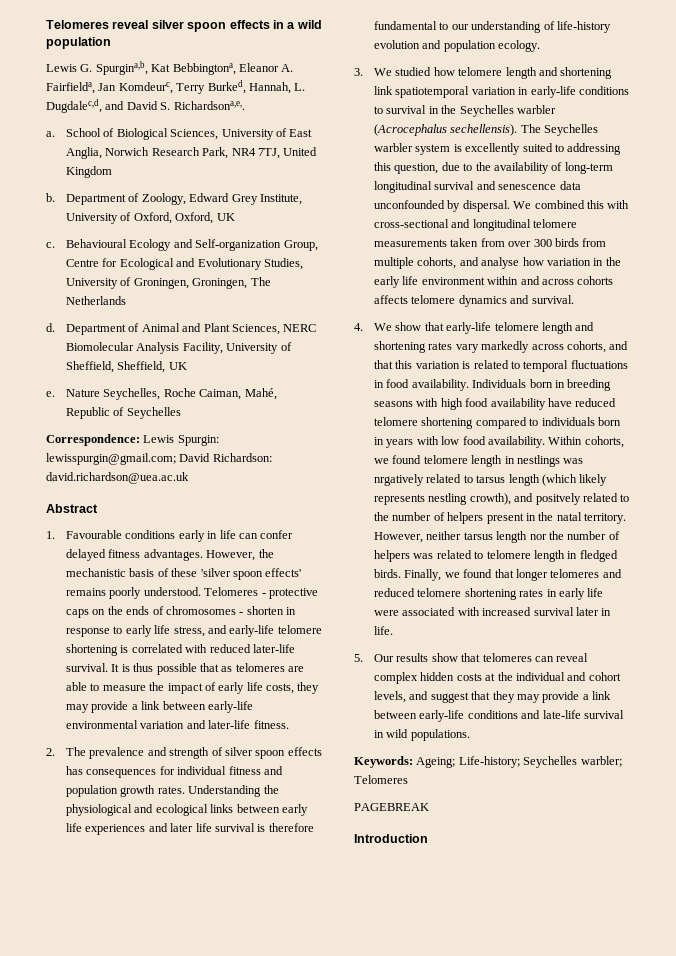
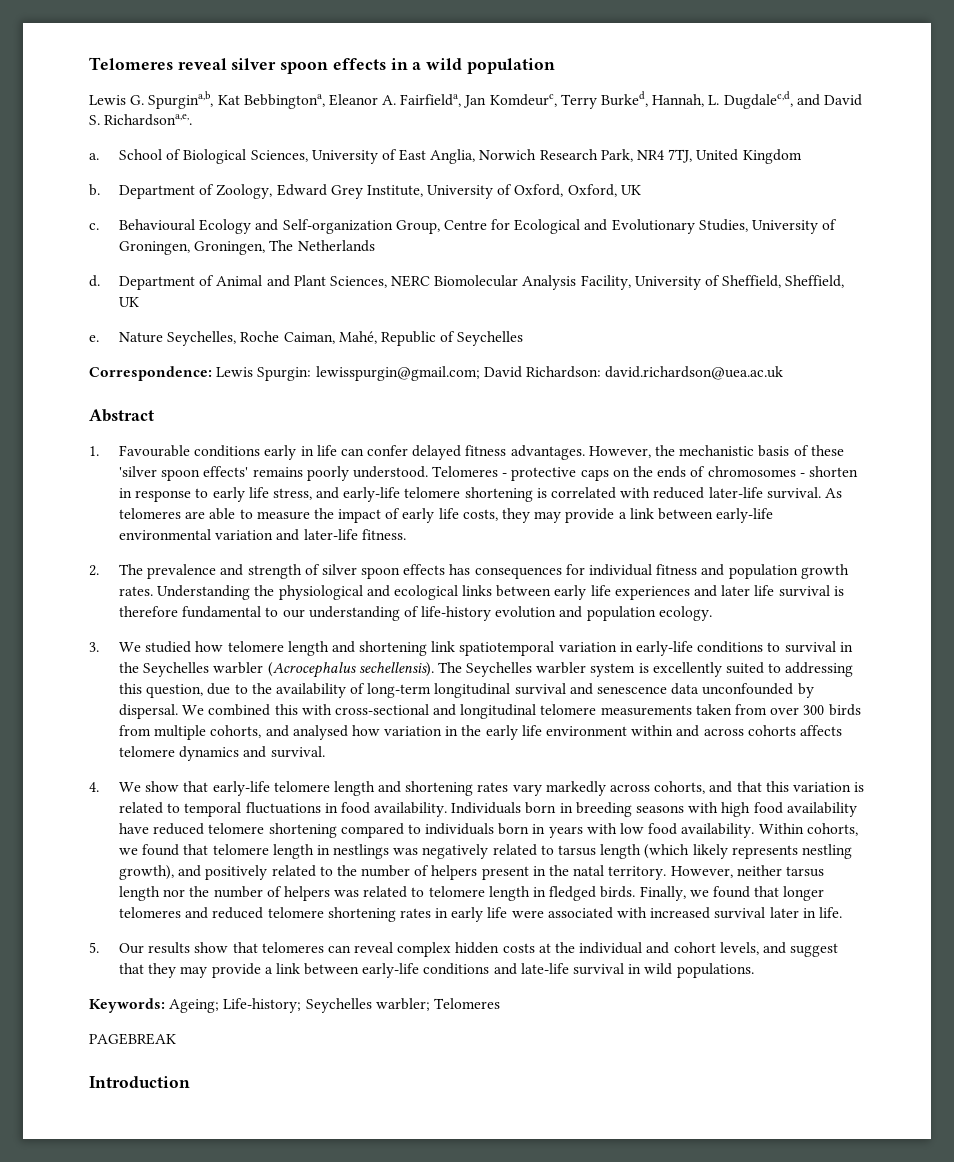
- It is thus possible that as telomeres are able to measure the impact of early life costs, they may provide a link between early-life environmental variation and later-life fitness.
+ As telomeres are able to measure the impact of early life costs, they may provide a link between early-life environmental variation and later-life fitness.
- We combined this with cross-sectional and longitudinal telomere measurements taken from over 300 birds from multiple cohorts, and analyse how variation in the early life environment within and across cohorts affects telomere dynamics and survival.
+ We combined this with cross-sectional and longitudinal telomere measurements taken from over 300 birds from multiple cohorts, and analysed how variation in the early life environment within and across cohorts affects telomere dynamics and survival.
- Within cohorts, we found telomere length in nestlings was nrgatively related to tarsus length (which likely represents nestling crowth), and positvely related to the number of helpers present in the natal territory.
+ Within cohorts, we found that telomere length in nestlings was negatively related to tarsus length (which likely represents nestling growth), and positively related to the number of helpers present in the natal territory.

